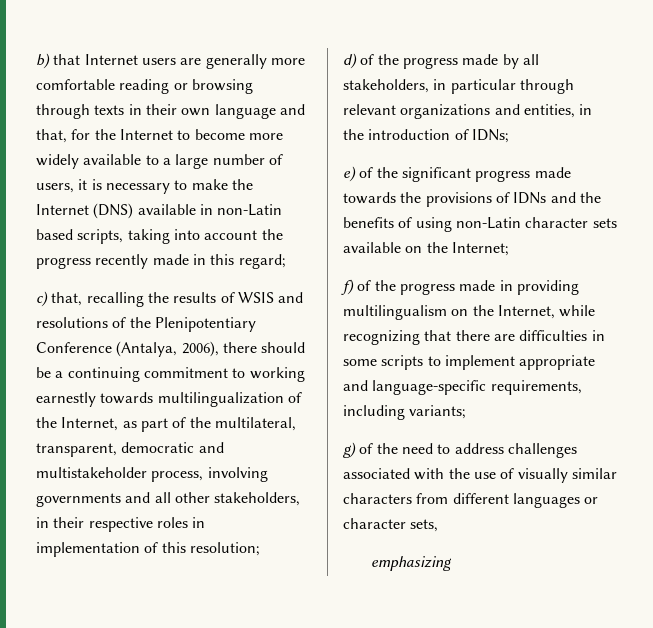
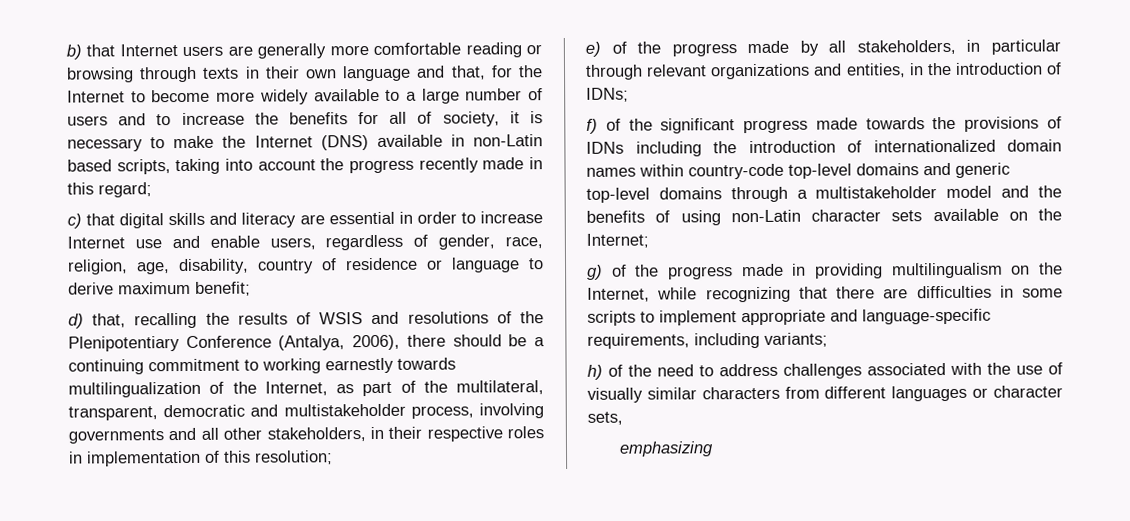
- b) that Internet users are generally more comfortable reading or browsing through texts in their own language and that, for the Internet to become more widely available to a large number of users, it is necessary to make the Internet (DNS) available in non-Latin based scripts, taking into account the progress recently made in this regard;
+ b) that Internet users are generally more comfortable reading or browsing through texts in their own language and that, for the Internet to become more widely available to a large number of users and to increase the benefits for all of society, it is necessary to make the Internet (DNS) available in non-Latin based scripts, taking into account the progress recently made in this regard;
- c) that, recalling the results of WSIS and resolutions of the Plenipotentiary Conference (Antalya, 2006), there should be a continuing commitment to working earnestly towards multilingualization of the Internet, as part of the multilateral, transparent, democratic and multistakeholder process, involving governments and all other stakeholders, in their respective roles in implementation of this resolution;
+ c) that digital skills and literacy are essential in order to increase Internet use and enable users, regardless of gender, race, religion, age, disability, country of residence or language to derive maximum benefit;
+ d) that, recalling the results of WSIS and resolutions of the Plenipotentiary Conference (Antalya, 2006), there should be a continuing commitment to working earnestly towards multilingualization of the Internet, as part of the multilateral, transparent, democratic and multistakeholder process, involving governments and all other stakeholders, in their respective roles in implementation of this resolution;
- d) of the progress made by all stakeholders, in particular through relevant organizations and entities, in the introduction of IDNs;
+ e) of the progress made by all stakeholders, in particular through relevant organizations and entities, in the introduction of IDNs;
- e) of the significant progress made towards the provisions of IDNs and the benefits of using non-Latin character sets available on the Internet;
+ f) of the significant progress made towards the provisions of IDNs including the introduction of internationalized domain names within country-code top-level domains and generic top-level domains through a multistakeholder model and the benefits of using non-Latin character sets available on the Internet;
- f) of the progress made in providing multilingualism on the Internet, while recognizing that there are difficulties in some scripts to implement appropriate and language-specific requirements, including variants;
+ g) of the progress made in providing multilingualism on the Internet, while recognizing that there are difficulties in some scripts to implement appropriate and language-specific requirements, including variants;
- g) of the need to address challenges associated with the use of visually similar characters from different languages or character sets,
+ h) of the need to address challenges associated with the use of visually similar characters from different languages or character sets,

